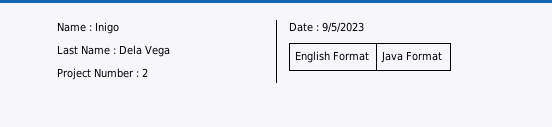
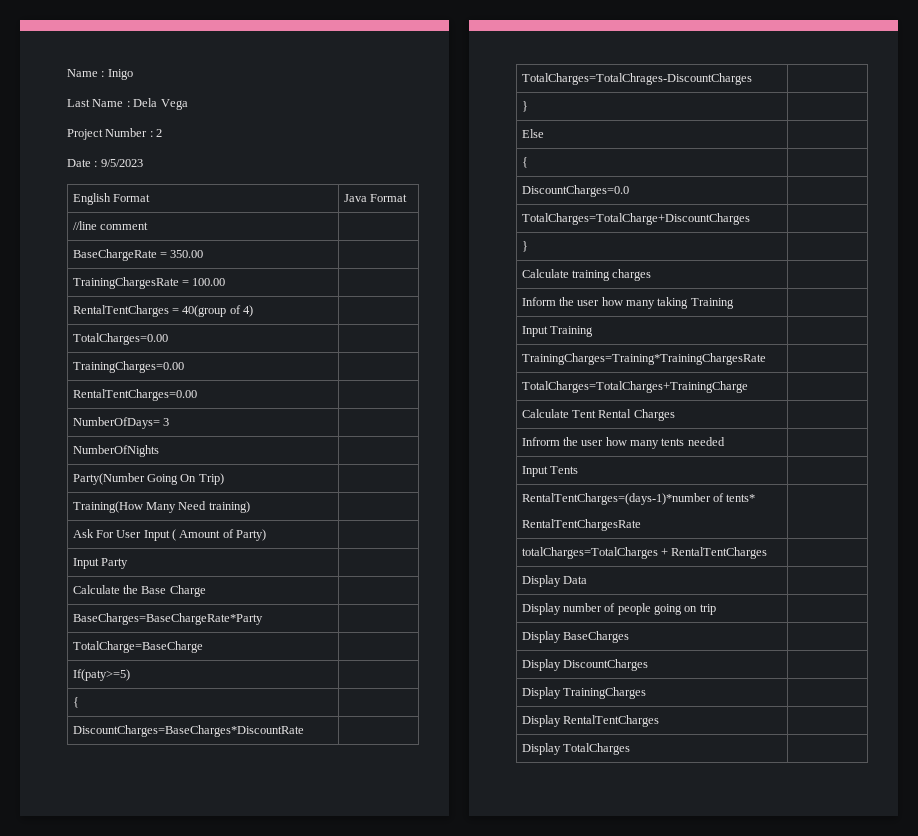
+ //line comment |
+ BaseChargeRate = 350.00 |
+ TrainingChargesRate = 100.00 |
+ RentalTentCharges = 40(group of 4) |
+ TotalCharges=0.00 |
+ TrainingCharges=0.00 |
+ RentalTentCharges=0.00 |
+ NumberOfDays= 3 |
+ NumberOfNights |
+ Party(Number Going On Trip) |
+ Training(How Many Need training) |
+ Ask For User Input ( Amount of Party) |
+ Input Party |
+ Calculate the Base Charge |
+ BaseCharges=BaseChargeRate*Party |
+ TotalCharge=BaseCharge |
+ If(paty>=5) |
+ { |
+ DiscountCharges=BaseCharges*DiscountRate |
+ TotalCharges=TotalChrages-DiscountCharges |
+ } |
+ Else |
+ { |
+ DiscountCharges=0.0 |
+ TotalCharges=TotalCharge+DiscountCharges |
+ } |
+ Calculate training charges |
+ Inform the user how many taking Training |
+ Input Training |
+ TrainingCharges=Training*TrainingChargesRate |
+ TotalCharges=TotalCharges+TrainingCharge |
+ Calculate Tent Rental Charges |
+ Infrorm the user how many tents needed |
+ Input Tents |
+ RentalTentCharges=(days-1)*number of tents*
+ RentalTentChargesRate |
+ totalCharges=TotalCharges + RentalTentCharges |
+ Display Data |
+ Display number of people going on trip |
+ Display BaseCharges |
+ Display DiscountCharges |
+ Display TrainingCharges |
+ Display RentalTentCharges |
+ Display TotalCharges |

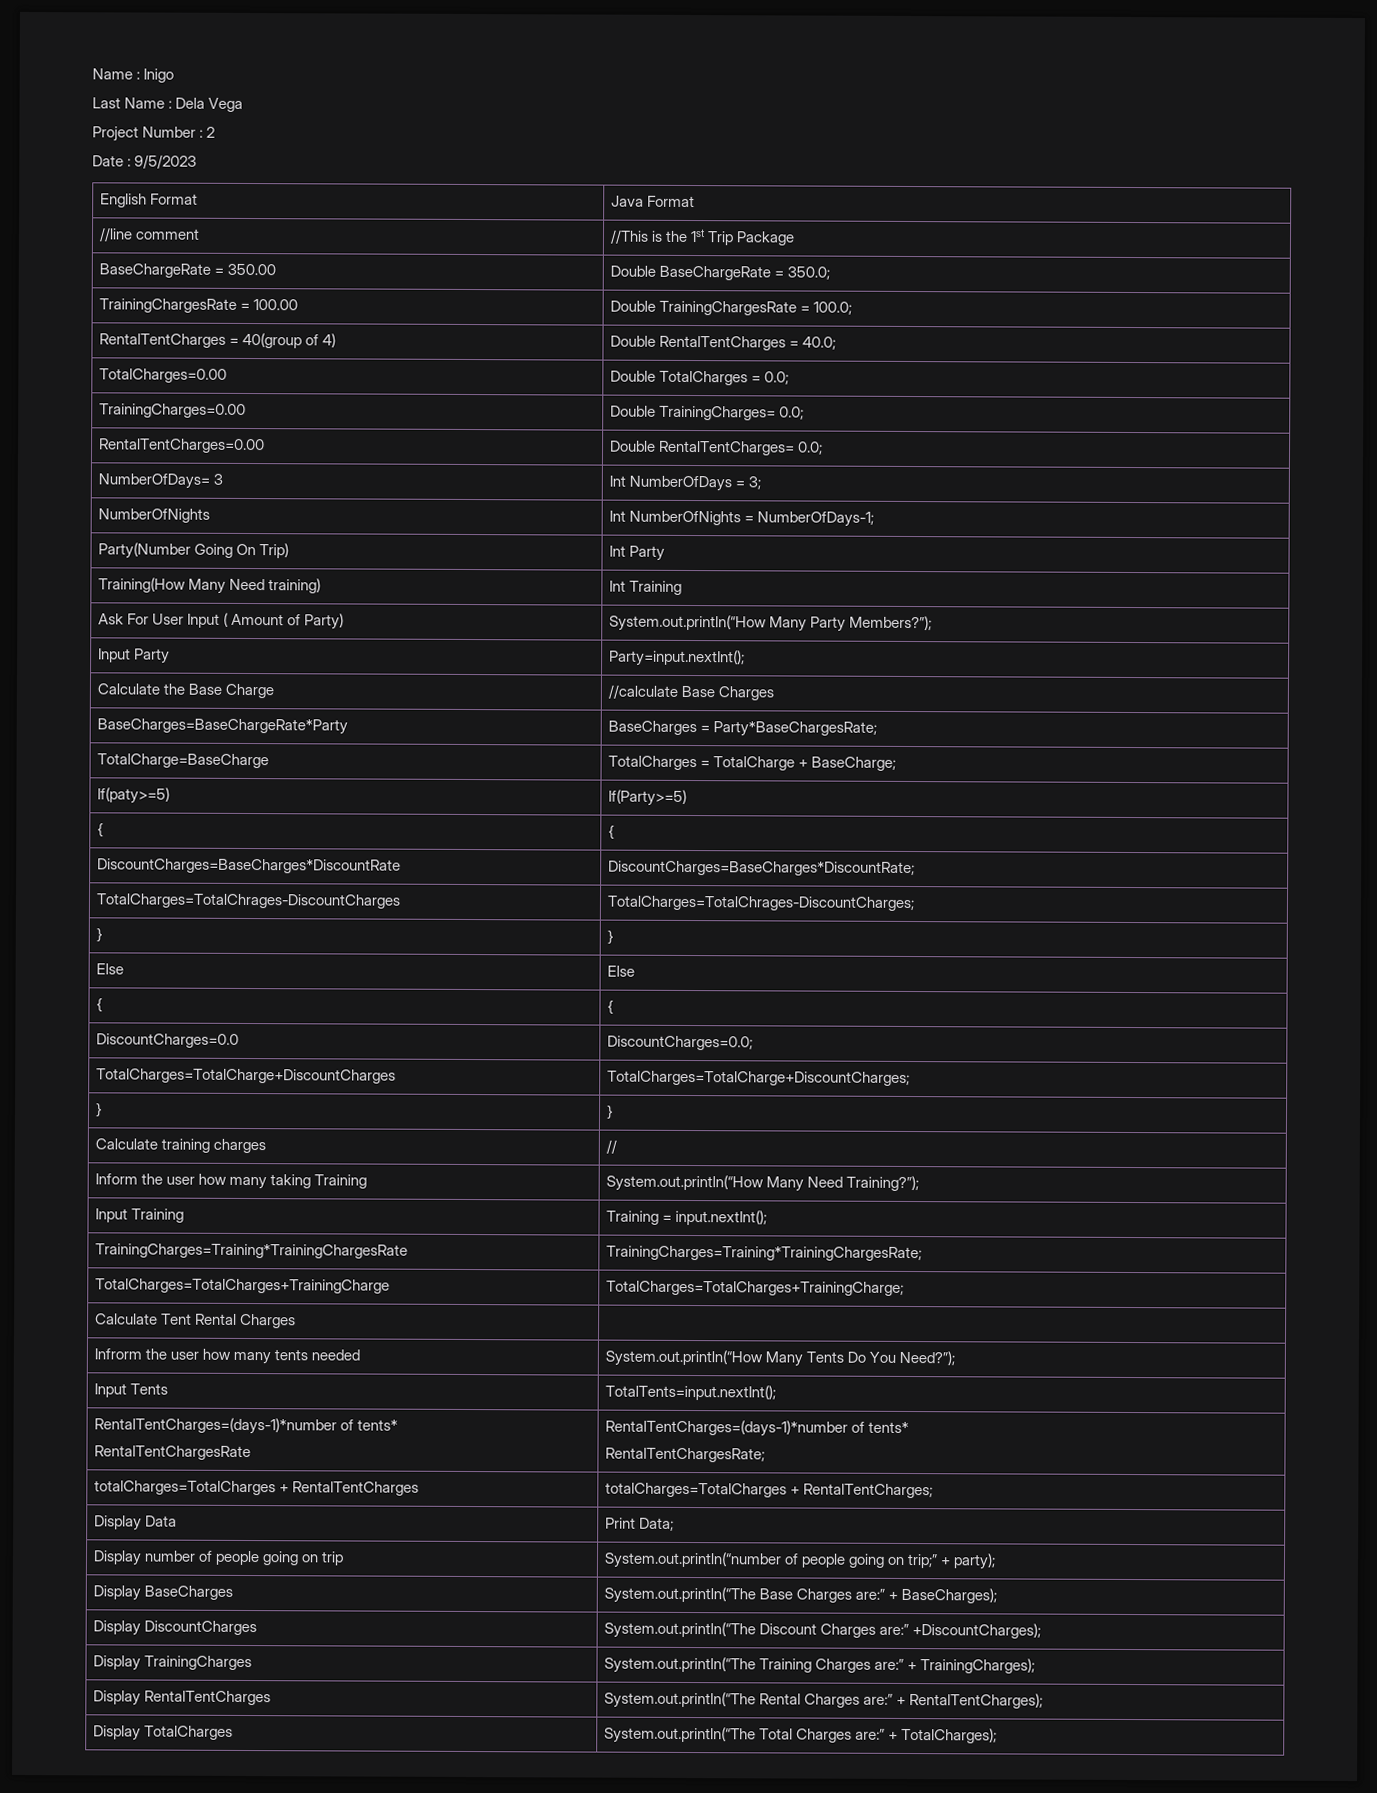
- //line comment |
+ //line comment | //This is the 1st Trip Package
- BaseChargeRate = 350.00 |
+ BaseChargeRate = 350.00 | Double BaseChargeRate = 350.0;
- TrainingChargesRate = 100.00 |
+ TrainingChargesRate = 100.00 | Double TrainingChargesRate = 100.0;
- RentalTentCharges = 40(group of 4) |
- TotalCharges=0.00 |
- TrainingCharges=0.00 |
- RentalTentCharges=0.00 |
- NumberOfDays= 3 |
- NumberOfNights |
+ RentalTentCharges = 40(group of 4) | Double RentalTentCharges = 40.0;
+ TotalCharges=0.00 | Double TotalCharges = 0.0;
+ TrainingCharges=0.00 | Double TrainingCharges= 0.0;
+ RentalTentCharges=0.00 | Double RentalTentCharges= 0.0;
+ NumberOfDays= 3 | Int NumberOfDays = 3;
+ NumberOfNights | Int NumberOfNights = NumberOfDays-1;
- Party(Number Going On Trip) |
+ Party(Number Going On Trip) | Int Party
- Training(How Many Need training) |
+ Training(How Many Need training) | Int Training
- Ask For User Input ( Amount of Party) |
+ Ask For User Input ( Amount of Party) | System.out.println(“How Many Party Members?”);
- Input Party |
+ Input Party | Party=input.nextInt();
- Calculate the Base Charge |
- BaseCharges=BaseChargeRate*Party |
- TotalCharge=BaseCharge |
+ Calculate the Base Charge | //calculate Base Charges
+ BaseCharges=BaseChargeRate*Party | BaseCharges = Party*BaseChargesRate;
+ TotalCharge=BaseCharge | TotalCharges = TotalCharge + BaseCharge;
- If(paty>=5) |
- { |
+ If(paty>=5) | If(Party>=5)
+ { | {
- DiscountCharges=BaseCharges*DiscountRate |
+ DiscountCharges=BaseCharges*DiscountRate | DiscountCharges=BaseCharges*DiscountRate;
- TotalCharges=TotalChrages-DiscountCharges |
- } |
+ TotalCharges=TotalChrages-DiscountCharges | TotalCharges=TotalChrages-DiscountCharges;
+ } | }
- Else |
- { |
+ Else | Else
+ { | {
- DiscountCharges=0.0 |
+ DiscountCharges=0.0 | DiscountCharges=0.0;
- TotalCharges=TotalCharge+DiscountCharges |
- } |
+ TotalCharges=TotalCharge+DiscountCharges | TotalCharges=TotalCharge+DiscountCharges;
+ } | }
- Calculate training charges |
+ Calculate training charges | //
- Inform the user how many taking Training |
+ Inform the user how many taking Training | System.out.println(“How Many Need Training?”);
- Input Training |
+ Input Training | Training = input.nextInt();
- TrainingCharges=Training*TrainingChargesRate |
+ TrainingCharges=Training*TrainingChargesRate | TrainingCharges=Training*TrainingChargesRate;
- TotalCharges=TotalCharges+TrainingCharge |
+ TotalCharges=TotalCharges+TrainingCharge | TotalCharges=TotalCharges+TrainingCharge;
- Infrorm the user how many tents needed |
+ Infrorm the user how many tents needed | System.out.println(“How Many Tents Do You Need?”);
- Input Tents |
+ Input Tents | TotalTents=input.nextInt();
  RentalTentCharges=(days-1)*number of tents*
- RentalTentChargesRate |
+ RentalTentChargesRate | RentalTentCharges=(days-1)*number of tents*
+ RentalTentChargesRate;
- totalCharges=TotalCharges + RentalTentCharges |
+ totalCharges=TotalCharges + RentalTentCharges | totalCharges=TotalCharges + RentalTentCharges;
- Display Data |
+ Display Data | Print Data;
- Display number of people going on trip |
- Display BaseCharges |
- Display DiscountCharges |
- Display TrainingCharges |
- Display RentalTentCharges |
- Display TotalCharges |
+ Display number of people going on trip | System.out.println(“number of people going on trip;” + party);
+ Display BaseCharges | System.out.println(“The Base Charges are:” + BaseCharges);
+ Display DiscountCharges | System.out.println(“The Discount Charges are:” +DiscountCharges);
+ Display TrainingCharges | System.out.println(“The Training Charges are:” + TrainingCharges);
+ Display RentalTentCharges | System.out.println(“The Rental Charges are:” + RentalTentCharges);
+ Display TotalCharges | System.out.println(“The Total Charges are:” + TotalCharges);

